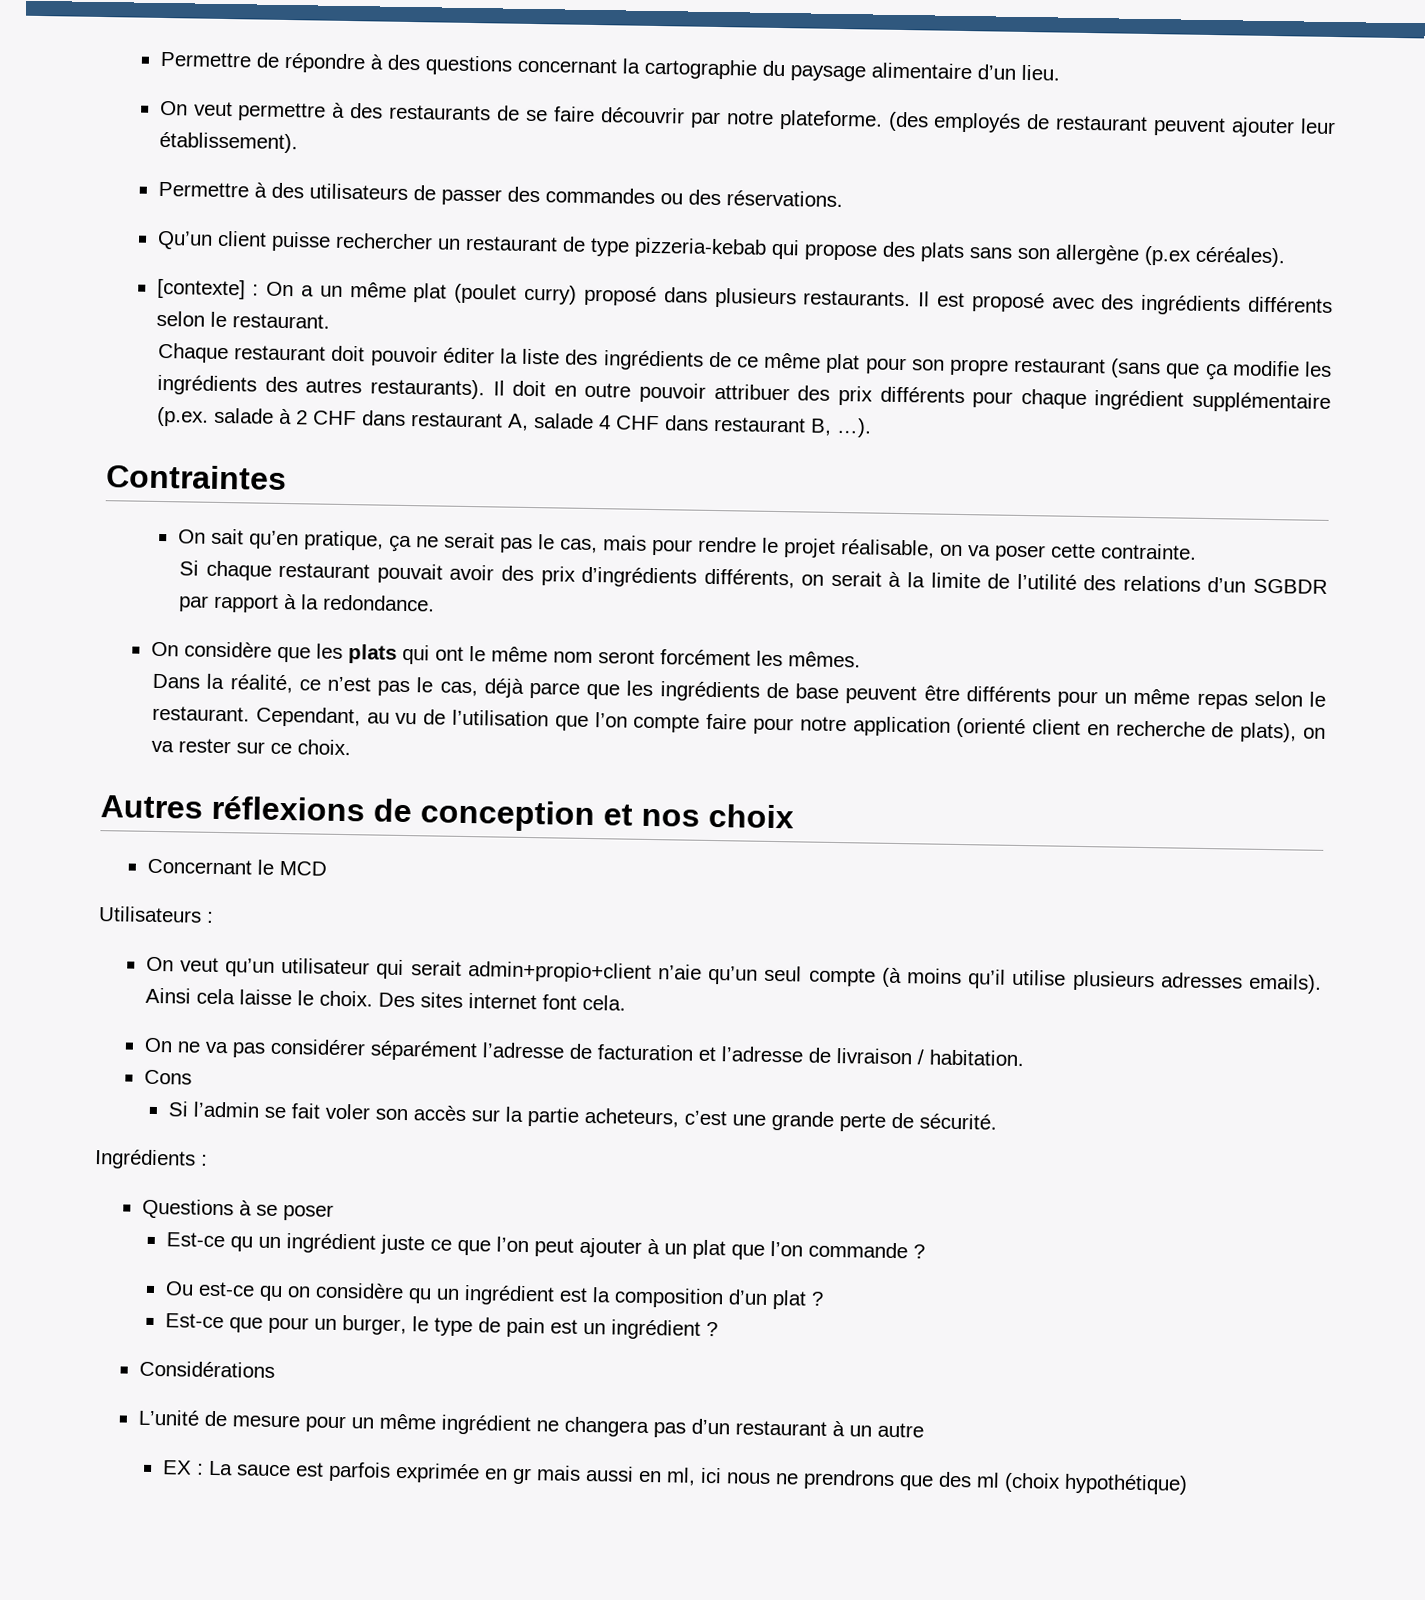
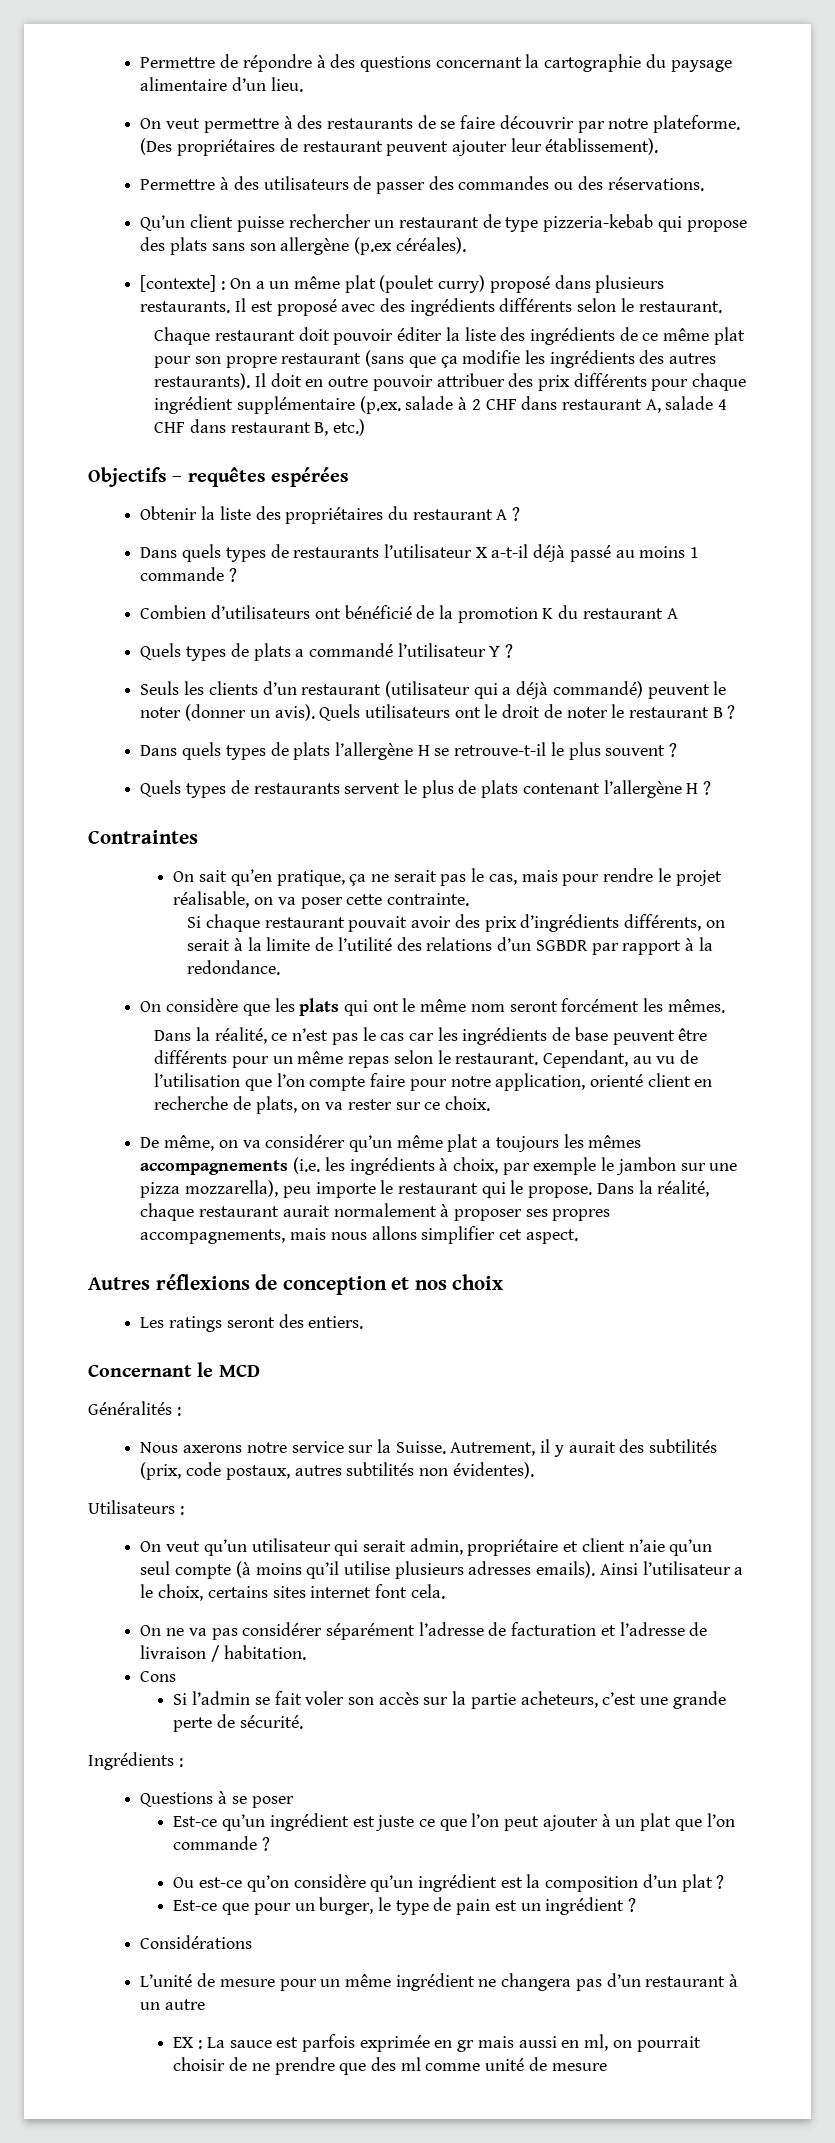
- (des employés de restaurant peuvent ajouter leur établissement).
+ (Des propriétaires de restaurant peuvent ajouter leur établissement).
- Il doit en outre pouvoir attribuer des prix différents pour chaque ingrédient supplémentaire (p.ex. salade à 2 CHF dans restaurant A, salade 4 CHF dans restaurant B, …).
+ Il doit en outre pouvoir attribuer des prix différents pour chaque ingrédient supplémentaire (p.ex. salade à 2 CHF dans restaurant A, salade 4 CHF dans restaurant B, etc.)
+ Objectifs – requêtes espérées
+ Obtenir la liste des propriétaires du restaurant A ?
+ Dans quels types de restaurants l’utilisateur X a-t-il déjà passé au moins 1 commande ?
+ Combien d’utilisateurs ont bénéficié de la promotion K du restaurant A
+ Quels types de plats a commandé l’utilisateur Y ?
+ Seuls les clients d’un restaurant (utilisateur qui a déjà commandé) peuvent le noter (donner un avis). Quels utilisateurs ont le droit de noter le restaurant B ?
+ Dans quels types de plats l’allergène H se retrouve-t-il le plus souvent ?
+ Quels types de restaurants servent le plus de plats contenant l’allergène H ?
- Dans la réalité, ce n’est pas le cas, déjà parce que les ingrédients de base peuvent être différents pour un même repas selon le restaurant.
+ Dans la réalité, ce n’est pas le cas car les ingrédients de base peuvent être différents pour un même repas selon le restaurant.
- Cependant, au vu de l’utilisation que l’on compte faire pour notre application (orienté client en recherche de plats), on va rester sur ce choix.
+ Cependant, au vu de l’utilisation que l’on compte faire pour notre application, orienté client en recherche de plats, on va rester sur ce choix.
+ De même, on va considérer qu’un même plat a toujours les mêmes accompagnements (i.e. les ingrédients à choix, par exemple le jambon sur une pizza mozzarella), peu importe le restaurant qui le propose. Dans la réalité, chaque restaurant aurait normalement à proposer ses propres accompagnements, mais nous allons simplifier cet aspect.
+ Les ratings seront des entiers.
  Concernant le MCD
+ Généralités :
+ Nous axerons notre service sur la Suisse. Autrement, il y aurait des subtilités (prix, code postaux, autres subtilités non évidentes).
- On veut qu’un utilisateur qui serait admin+propio+client n’aie qu’un seul compte (à moins qu’il utilise plusieurs adresses emails).
+ On veut qu’un utilisateur qui serait admin, propriétaire et client n’aie qu’un seul compte (à moins qu’il utilise plusieurs adresses emails).
- Ainsi cela laisse le choix. Des sites internet font cela.
+ Ainsi l’utilisateur a le choix, certains sites internet font cela.
- Est-ce qu un ingrédient juste ce que l’on peut ajouter à un plat que l’on commande ?
+ Est-ce qu’un ingrédient est juste ce que l’on peut ajouter à un plat que l’on commande ?
- Ou est-ce qu on considère qu un ingrédient est la composition d’un plat ?
+ Ou est-ce qu’on considère qu’un ingrédient est la composition d’un plat ?
- EX : La sauce est parfois exprimée en gr mais aussi en ml, ici nous ne prendrons que des ml (choix hypothétique)
+ EX : La sauce est parfois exprimée en gr mais aussi en ml, on pourrait choisir de ne prendre que des ml comme unité de mesure

